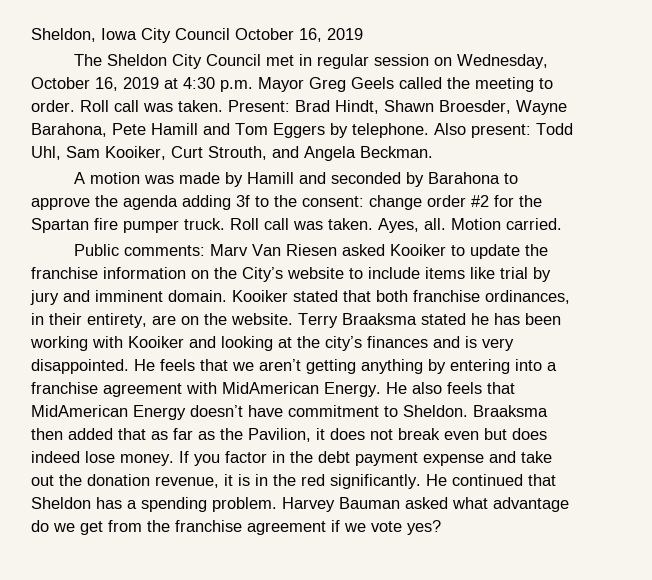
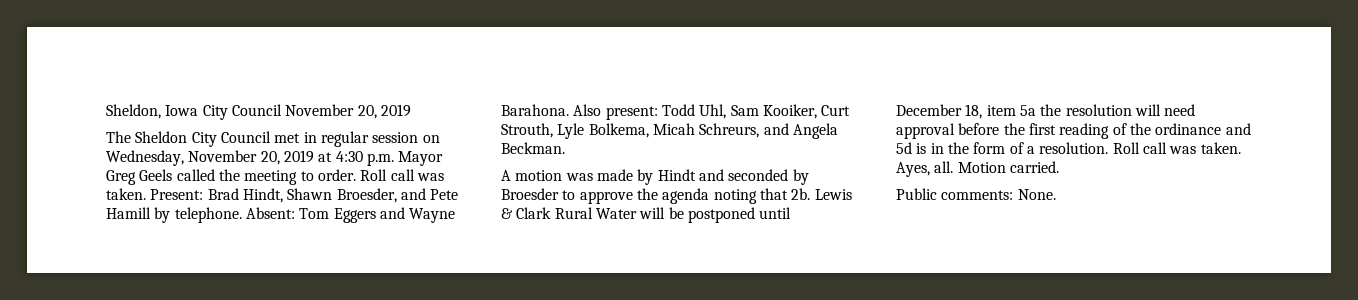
- Sheldon, Iowa City Council October 16, 2019
+ Sheldon, Iowa City Council November 20, 2019
- The Sheldon City Council met in regular session on Wednesday, October 16, 2019 at 4:30 p.m. Mayor Greg Geels called the meeting to order.
+ The Sheldon City Council met in regular session on Wednesday, November 20, 2019 at 4:30 p.m. Mayor Greg Geels called the meeting to order.
- Present: Brad Hindt, Shawn Broesder, Wayne Barahona, Pete Hamill and Tom Eggers by telephone.
+ Present: Brad Hindt, Shawn Broesder, and Pete Hamill by telephone. Absent: Tom Eggers and Wayne Barahona.
- Also present: Todd Uhl, Sam Kooiker, Curt Strouth, and Angela Beckman.
+ Also present: Todd Uhl, Sam Kooiker, Curt Strouth, Lyle Bolkema, Micah Schreurs, and Angela Beckman.
- A motion was made by Hamill and seconded by Barahona to approve the agenda adding 3f to the consent: change order #2 for the Spartan fire pumper truck.
+ A motion was made by Hindt and seconded by Broesder to approve the agenda noting that 2b. Lewis & Clark Rural Water will be postponed until December 18, item 5a the resolution will need approval before the first reading of the ordinance and 5d is in the form of a resolution.
- Public comments: Marv Van Riesen asked Kooiker to update the franchise information on the City’s website to include items like trial by jury and imminent domain. Kooiker stated that both franchise ordinances, in their entirety, are on the website. Terry Braaksma stated he has been working with Kooiker and looking at the city’s finances and is very disappointed. He feels that we aren’t getting anything by entering into a franchise agreement with MidAmerican Energy. He also feels that MidAmerican Energy doesn’t have commitment to Sheldon. Braaksma then added that as far as the Pavilion, it does not break even but does indeed lose money. If you factor in the debt payment expense and take out the donation revenue, it is in the red significantly. He continued that Sheldon has a spending problem. Harvey Bauman asked what advantage do we get from the franchise agreement if we vote yes?
+ Public comments: None.

